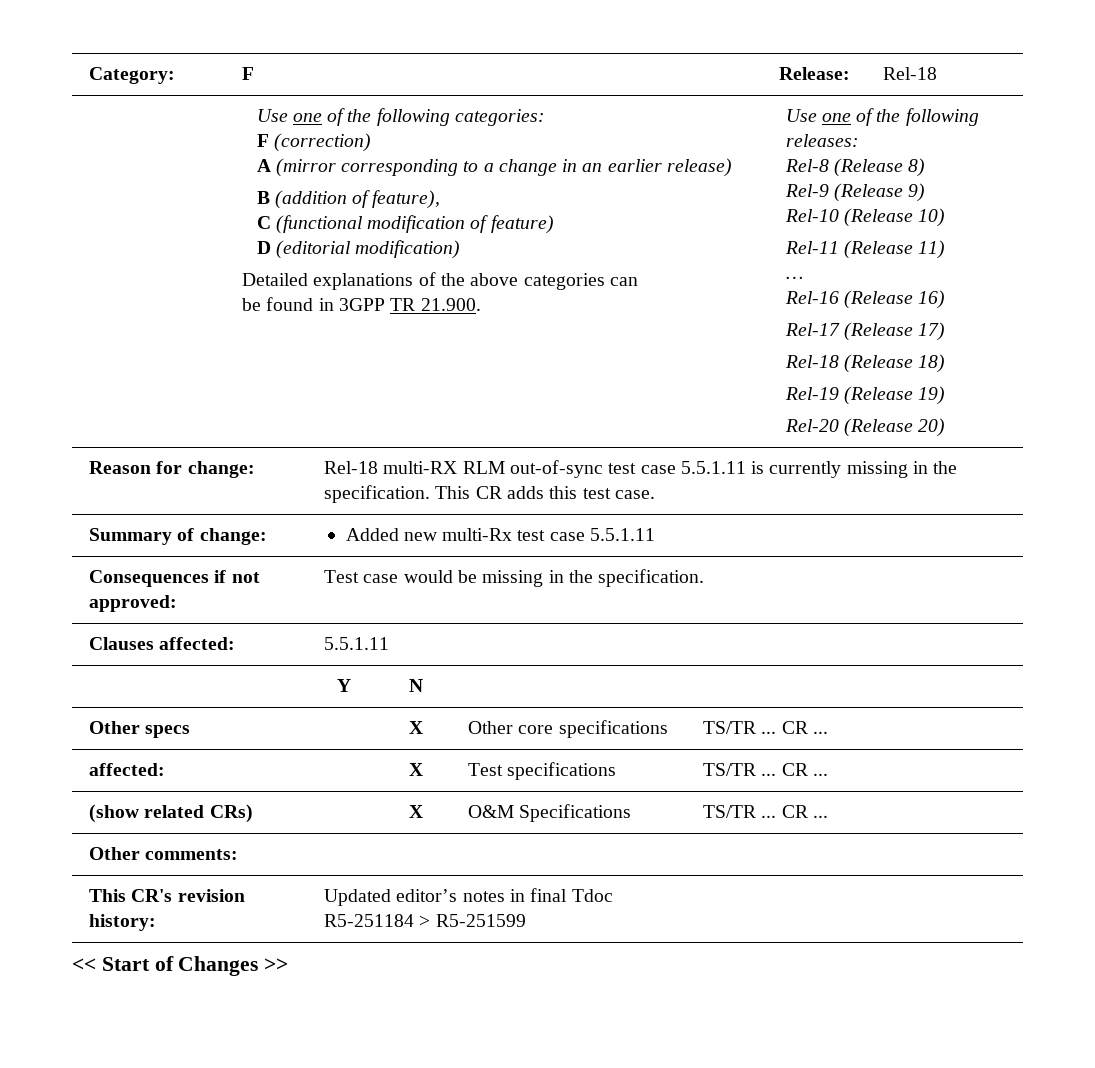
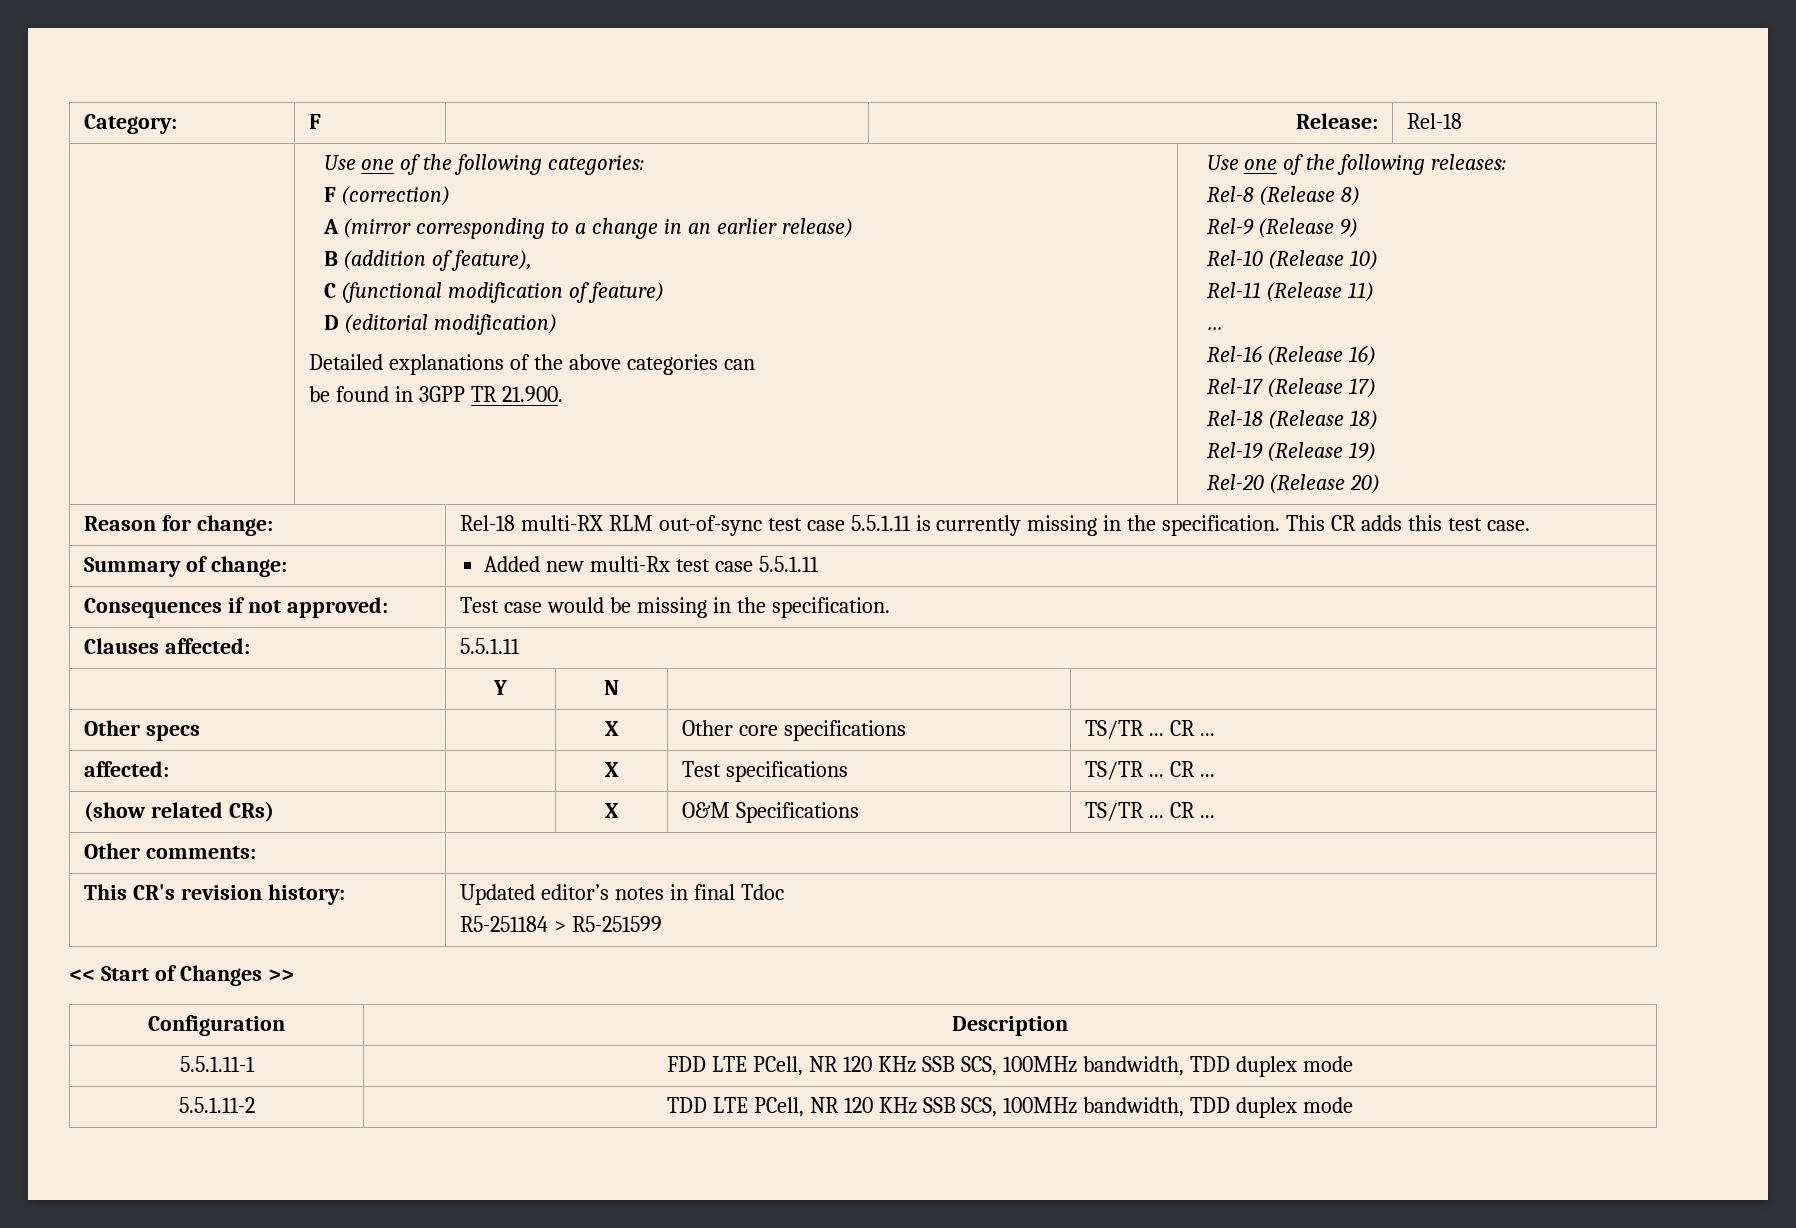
+ Configuration | Description
+ 5.5.1.11-1 | FDD LTE PCell, NR 120 KHz SSB SCS, 100MHz bandwidth, TDD duplex mode
+ 5.5.1.11-2 | TDD LTE PCell, NR 120 KHz SSB SCS, 100MHz bandwidth, TDD duplex mode

